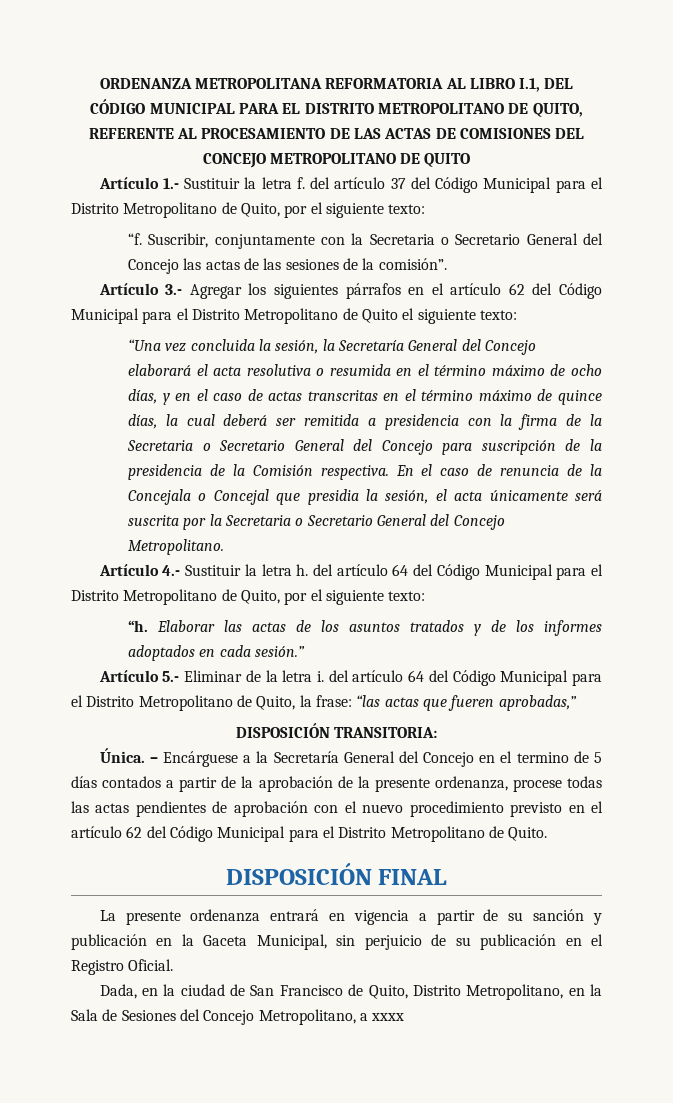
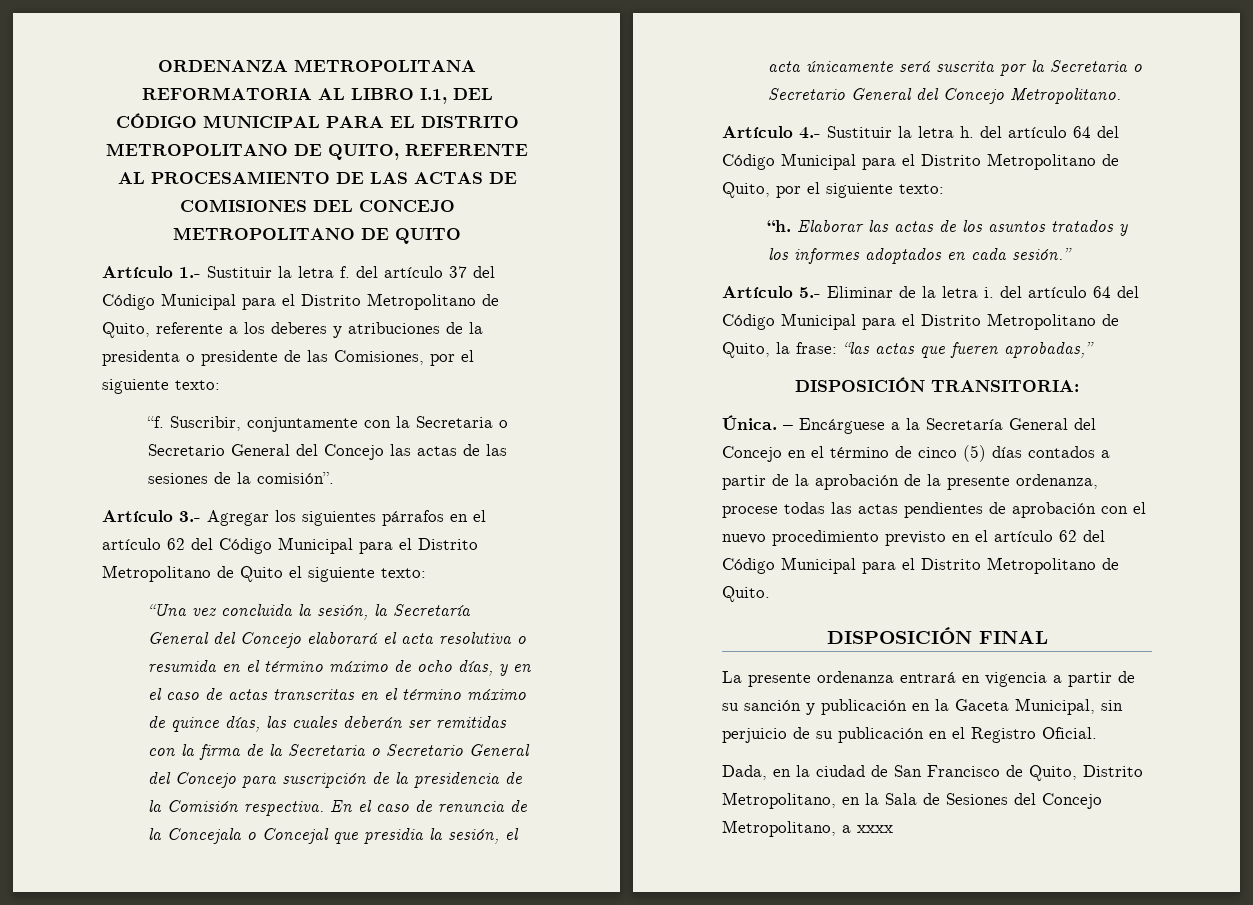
- Artículo 1.- Sustituir la letra f. del artículo 37 del Código Municipal para el Distrito Metropolitano de Quito, por el siguiente texto:
+ Artículo 1.- Sustituir la letra f. del artículo 37 del Código Municipal para el Distrito Metropolitano de Quito, referente a los deberes y atribuciones de la presidenta o presidente de las Comisiones, por el siguiente texto:
- “Una vez concluida la sesión, la Secretaría General del Concejo elaborará el acta resolutiva o resumida en el término máximo de ocho días, y en el caso de actas transcritas en el término máximo de quince días, la cual deberá ser remitida a presidencia con la firma de la Secretaria o Secretario General del Concejo para suscripción de la presidencia de la Comisión respectiva.
+ “Una vez concluida la sesión, la Secretaría General del Concejo elaborará el acta resolutiva o resumida en el término máximo de ocho días, y en el caso de actas transcritas en el término máximo de quince días, las cuales deberán ser remitidas con la firma de la Secretaria o Secretario General del Concejo para suscripción de la presidencia de la Comisión respectiva.
- Elaborar las actas de los asuntos tratados y de los informes adoptados en cada sesión.”
+ Elaborar las actas de los asuntos tratados y los informes adoptados en cada sesión.”
- – Encárguese a la Secretaría General del Concejo en el termino de 5 días contados a partir de la aprobación de la presente ordenanza, procese todas las actas pendientes de aprobación con el nuevo procedimiento previsto en el artículo 62 del Código Municipal para el Distrito Metropolitano de Quito.
+ – Encárguese a la Secretaría General del Concejo en el término de cinco (5) días contados a partir de la aprobación de la presente ordenanza, procese todas las actas pendientes de aprobación con el nuevo procedimiento previsto en el artículo 62 del Código Municipal para el Distrito Metropolitano de Quito.

